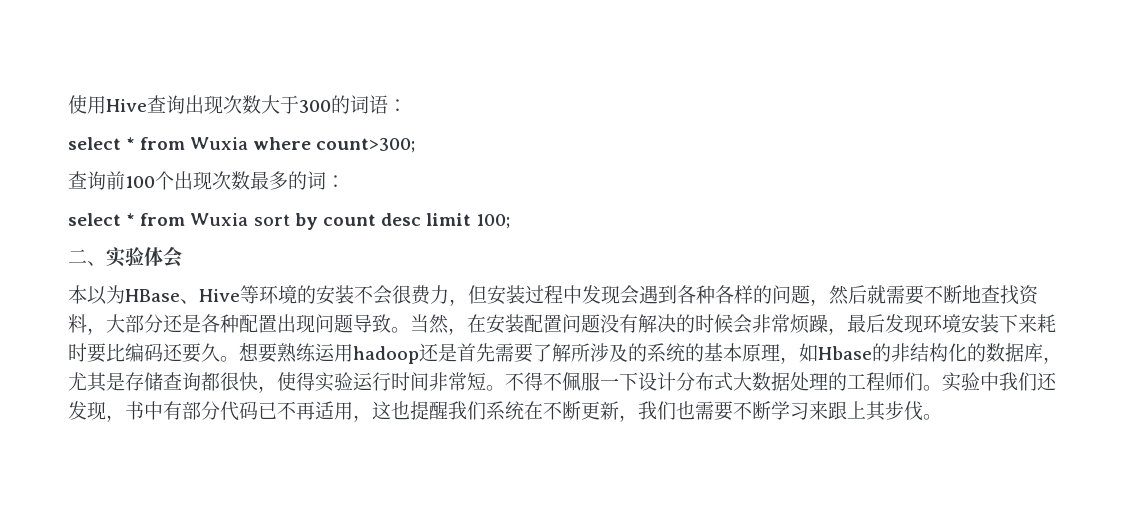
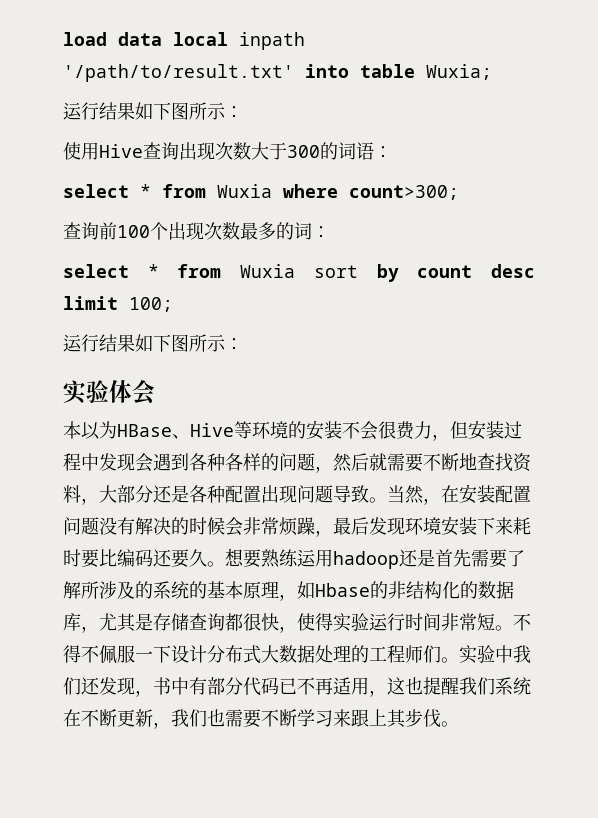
+ load data local inpath '/path/to/result.txt' into table Wuxia;
+ 运行结果如下图所示：
  select * from Wuxia sort by count desc limit 100;
- 二、实验体会
+ 运行结果如下图所示：
+ 实验体会

